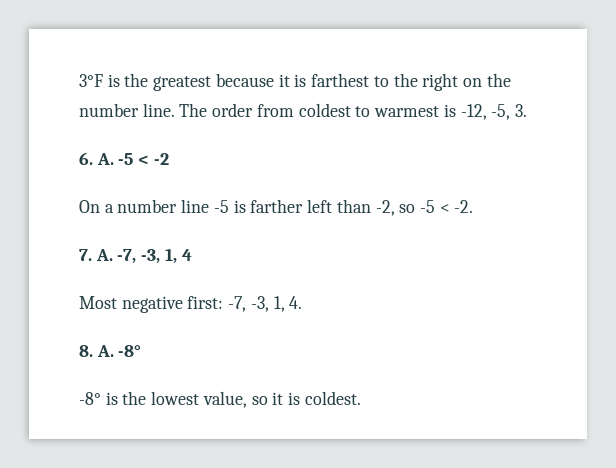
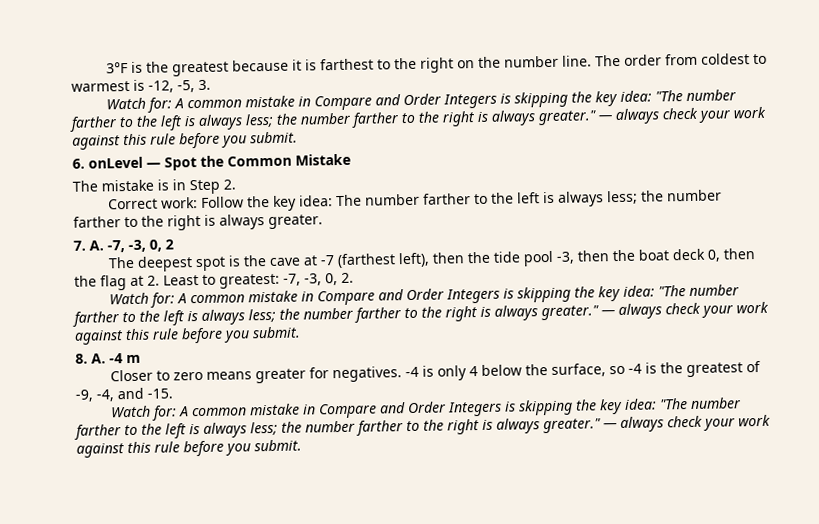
  The order from coldest to warmest is -12, -5, 3.
- 6. A. -5 < -2
- On a number line -5 is farther left than -2, so -5 < -2.
- 7. A. -7, -3, 1, 4
- Most negative first: -7, -3, 1, 4.
- 8. A. -8°
- -8° is the lowest value, so it is coldest.
+ Watch for: A common mistake in Compare and Order Integers is skipping the key idea: "The number farther to the left is always less; the number farther to the right is always greater." — always check your work against this rule before you submit.
+ 6. onLevel — Spot the Common Mistake
+ The mistake is in Step 2.
+ Correct work: Follow the key idea: The number farther to the left is always less; the number farther to the right is always greater.
+ 7. A. -7, -3, 0, 2
+ The deepest spot is the cave at -7 (farthest left), then the tide pool -3, then the boat deck 0, then the flag at 2. Least to greatest: -7, -3, 0, 2.
+ Watch for: A common mistake in Compare and Order Integers is skipping the key idea: "The number farther to the left is always less; the number farther to the right is always greater." — always check your work against this rule before you submit.
+ 8. A. -4 m
+ Closer to zero means greater for negatives. -4 is only 4 below the surface, so -4 is the greatest of -9, -4, and -15.
+ Watch for: A common mistake in Compare and Order Integers is skipping the key idea: "The number farther to the left is always less; the number farther to the right is always greater." — always check your work against this rule before you submit.

